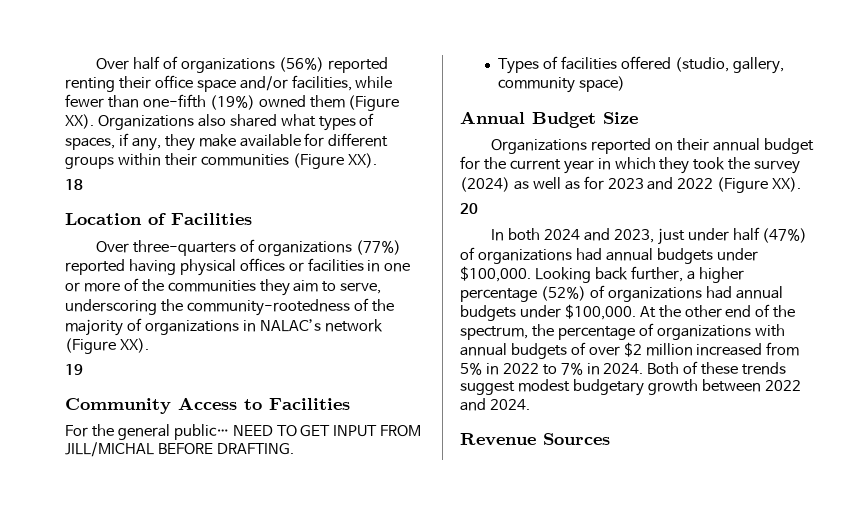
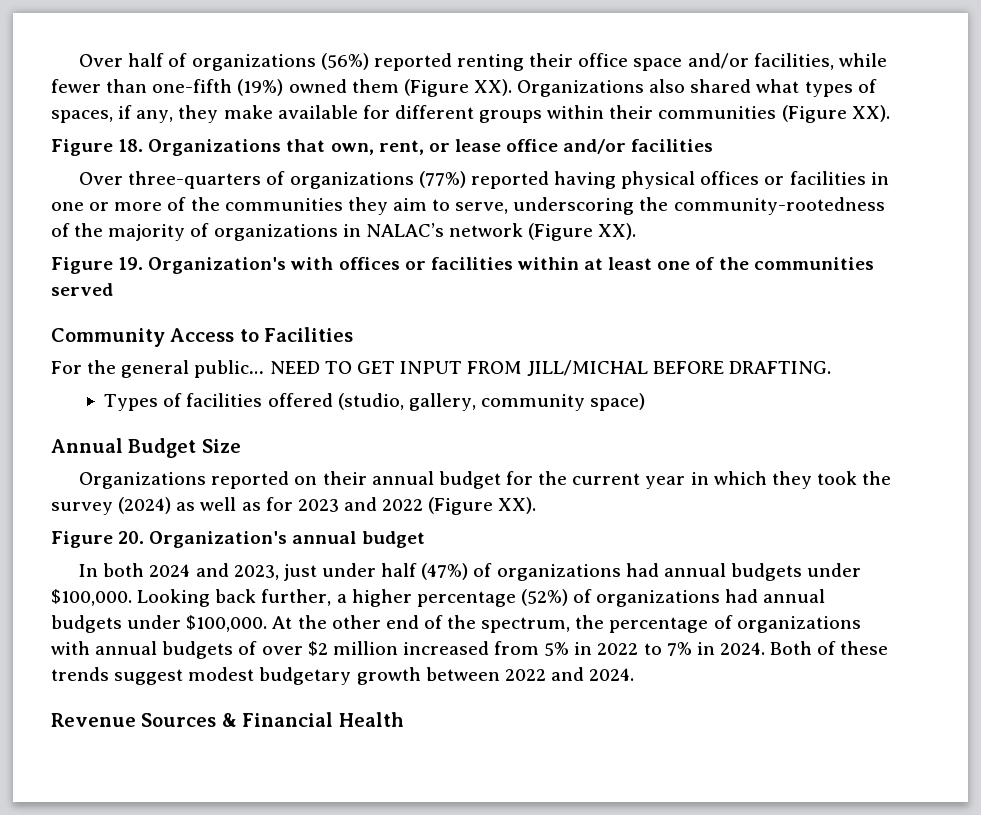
- 18
- Location of Facilities
+ Figure 18. Organizations that own, rent, or lease office and/or facilities
- 19
+ Figure 19. Organization's with offices or facilities within at least one of the communities served
- 20
+ Figure 20. Organization's annual budget
- Revenue Sources
+ Revenue Sources & Financial Health

